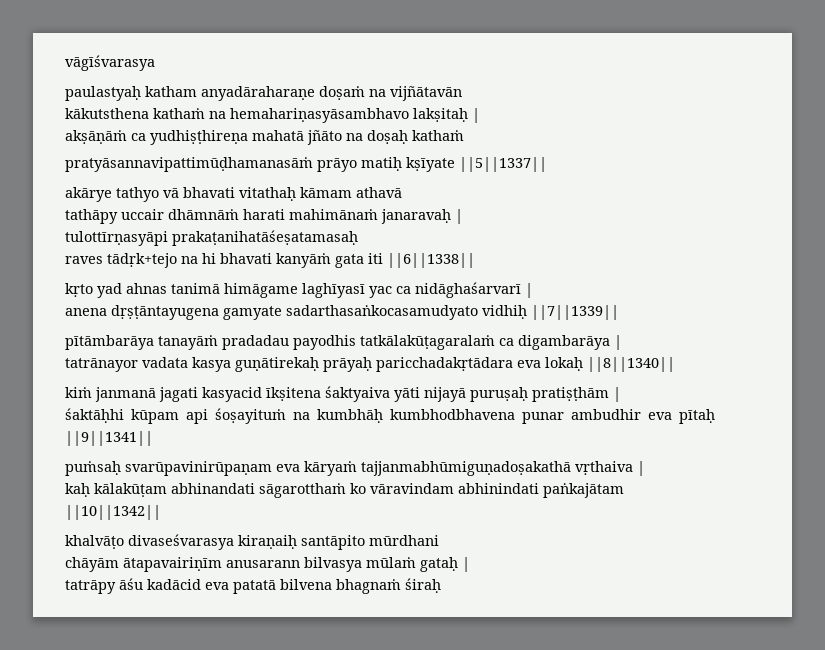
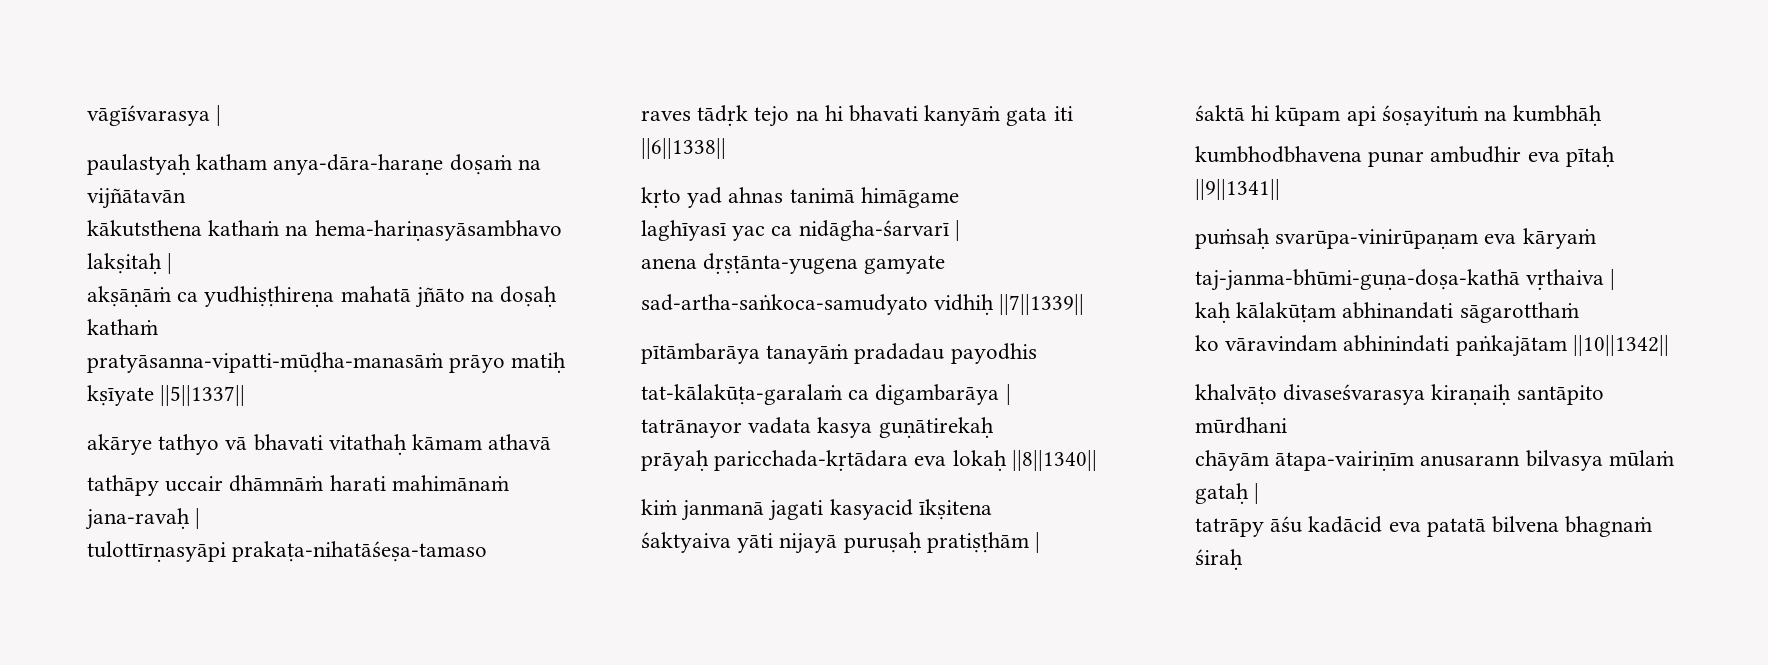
- vāgīśvarasya
+ vāgīśvarasya |
- paulastyaḥ katham anyadāraharaṇe doṣaṁ na vijñātavān
+ paulastyaḥ katham anya-dāra-haraṇe doṣaṁ na vijñātavān
- kākutsthena kathaṁ na hemahariṇasyāsambhavo lakṣitaḥ |
+ kākutsthena kathaṁ na hema-hariṇasyāsambhavo lakṣitaḥ |
- pratyāsannavipattimūḍhamanasāṁ prāyo matiḥ kṣīyate ||5||1337||
+ pratyāsanna-vipatti-mūḍha-manasāṁ prāyo matiḥ kṣīyate ||5||1337||
- tathāpy uccair dhāmnāṁ harati mahimānaṁ janaravaḥ |
+ tathāpy uccair dhāmnāṁ harati mahimānaṁ jana-ravaḥ |
- tulottīrṇasyāpi prakaṭanihatāśeṣatamasaḥ
+ tulottīrṇasyāpi prakaṭa-nihatāśeṣa-tamaso
- raves tādṛk+tejo na hi bhavati kanyāṁ gata iti ||6||1338||
+ raves tādṛk tejo na hi bhavati kanyāṁ gata iti ||6||1338||
- kṛto yad ahnas tanimā himāgame laghīyasī yac ca nidāghaśarvarī |
+ kṛto yad ahnas tanimā himāgame
+ laghīyasī yac ca nidāgha-śarvarī |
- anena dṛṣṭāntayugena gamyate sadarthasaṅkocasamudyato vidhiḥ ||7||1339||
+ anena dṛṣṭānta-yugena gamyate
+ sad-artha-saṅkoca-samudyato vidhiḥ ||7||1339||
- pītāmbarāya tanayāṁ pradadau payodhis tatkālakūṭagaralaṁ ca digambarāya |
+ pītāmbarāya tanayāṁ pradadau payodhis
+ tat-kālakūṭa-garalaṁ ca digambarāya |
- tatrānayor vadata kasya guṇātirekaḥ prāyaḥ paricchadakṛtādara eva lokaḥ ||8||1340||
+ tatrānayor vadata kasya guṇātirekaḥ
+ prāyaḥ paricchada-kṛtādara eva lokaḥ ||8||1340||
- kiṁ janmanā jagati kasyacid īkṣitena śaktyaiva yāti nijayā puruṣaḥ pratiṣṭhām |
+ kiṁ janmanā jagati kasyacid īkṣitena
+ śaktyaiva yāti nijayā puruṣaḥ pratiṣṭhām |
- śaktāḥhi kūpam api śoṣayituṁ na kumbhāḥ kumbhodbhavena punar ambudhir eva pītaḥ ||9||1341||
+ śaktā hi kūpam api śoṣayituṁ na kumbhāḥ
+ kumbhodbhavena punar ambudhir eva pītaḥ ||9||1341||
- puṁsaḥ svarūpavinirūpaṇam eva kāryaṁ tajjanmabhūmiguṇadoṣakathā vṛthaiva |
+ puṁsaḥ svarūpa-vinirūpaṇam eva kāryaṁ
+ taj-janma-bhūmi-guṇa-doṣa-kathā vṛthaiva |
- kaḥ kālakūṭam abhinandati sāgarotthaṁ ko vāravindam abhinindati paṅkajātam ||10||1342||
+ kaḥ kālakūṭam abhinandati sāgarotthaṁ
+ ko vāravindam abhinindati paṅkajātam ||10||1342||
- chāyām ātapavairiṇīm anusarann bilvasya mūlaṁ gataḥ |
+ chāyām ātapa-vairiṇīm anusarann bilvasya mūlaṁ gataḥ |

